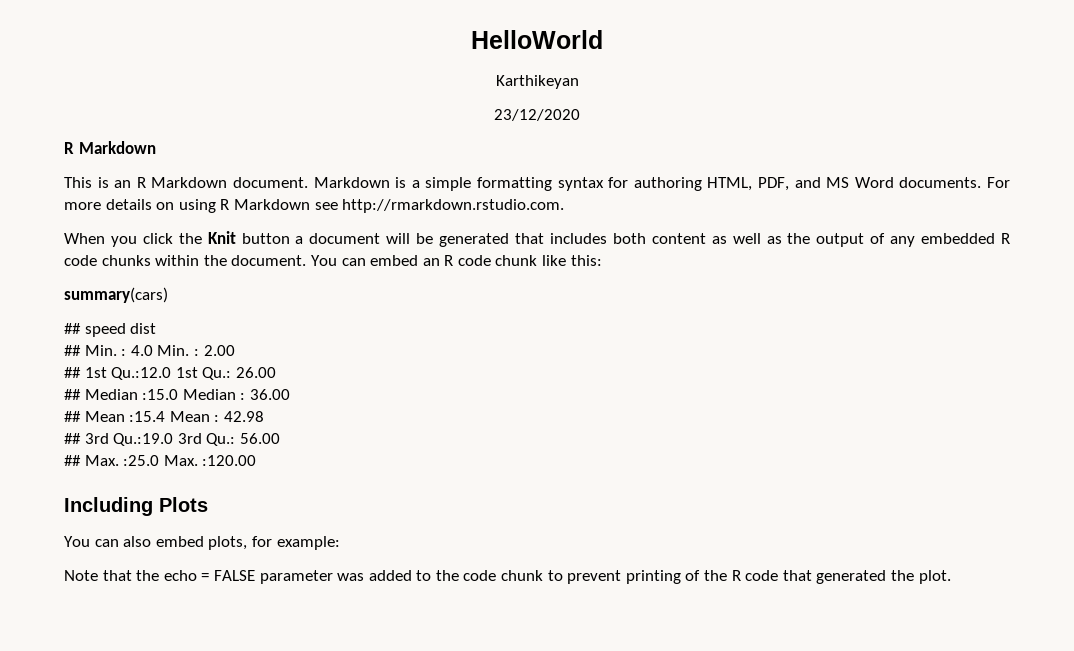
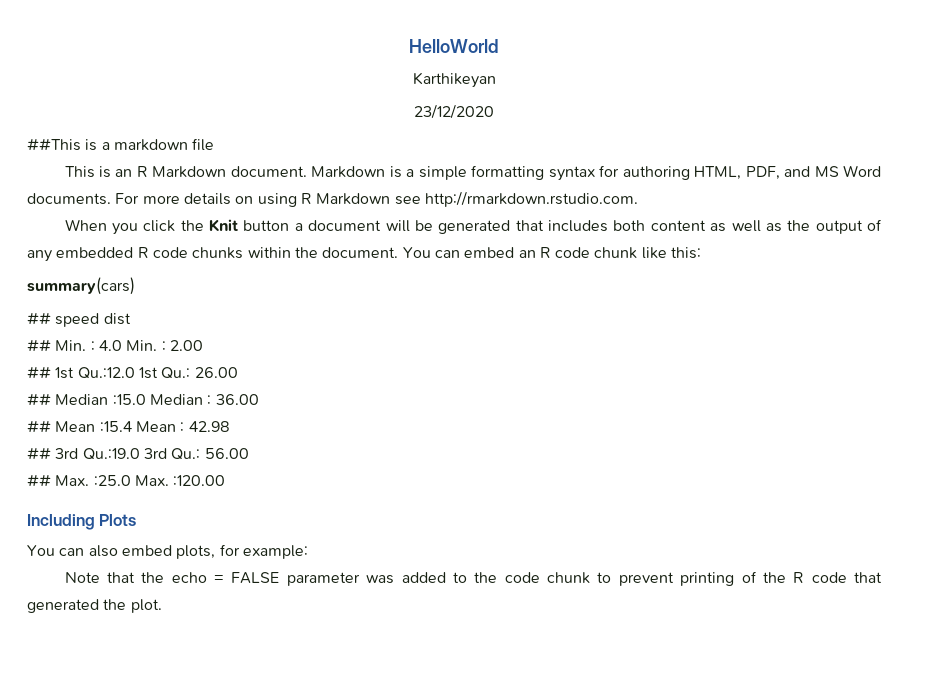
  23/12/2020
- R Markdown
+ ##This is a markdown file

